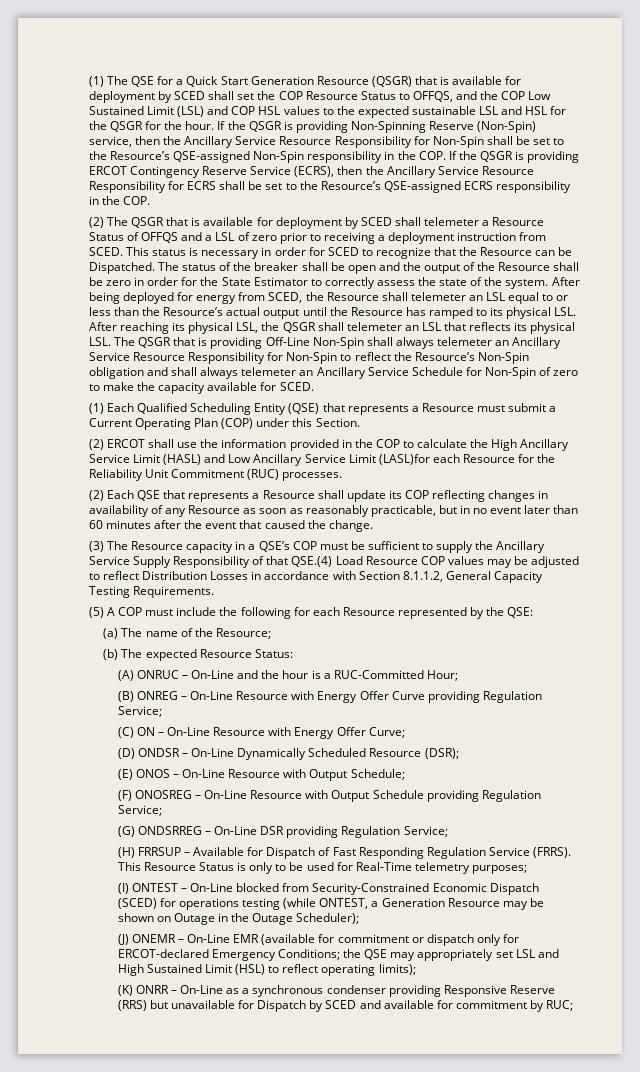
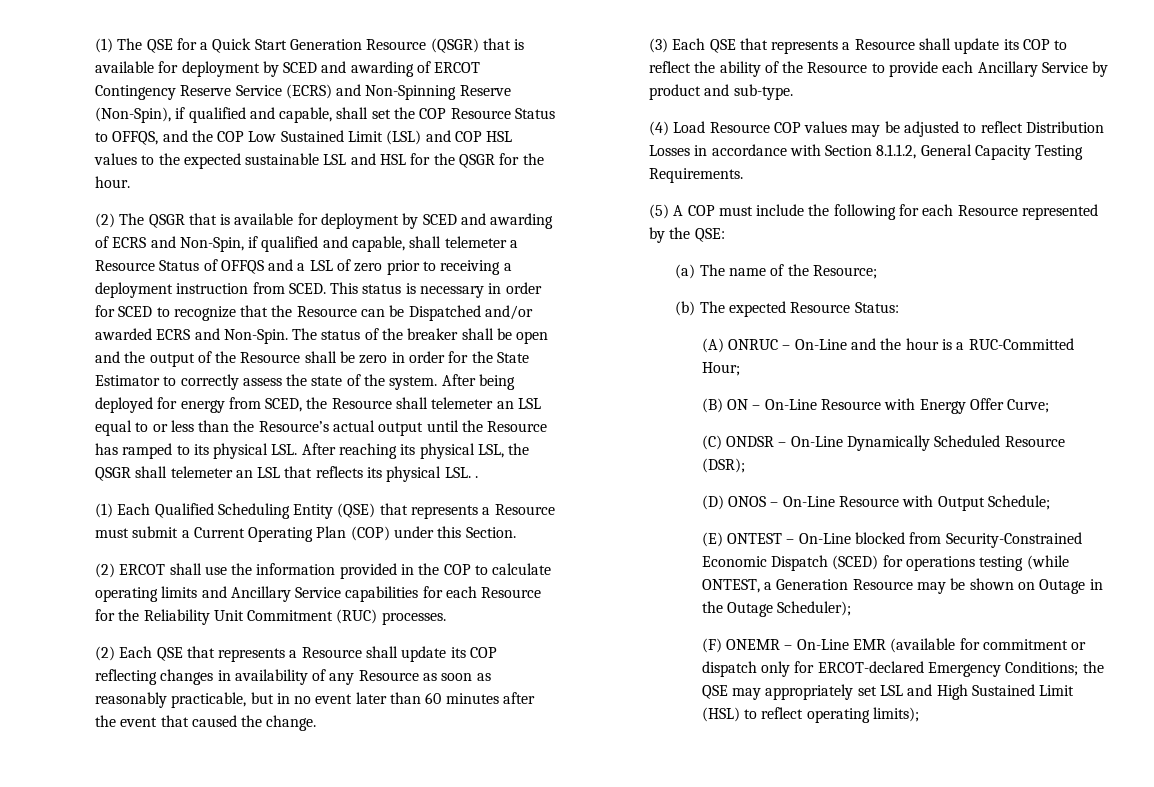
- (1) The QSE for a Quick Start Generation Resource (QSGR) that is available for deployment by SCED shall set the COP Resource Status to OFFQS, and the COP Low Sustained Limit (LSL) and COP HSL values to the expected sustainable LSL and HSL for the QSGR for the hour. If the QSGR is providing Non-Spinning Reserve (Non-Spin) service, then the Ancillary Service Resource Responsibility for Non-Spin shall be set to the Resource’s QSE-assigned Non-Spin responsibility in the COP. If the QSGR is providing ERCOT Contingency Reserve Service (ECRS), then the Ancillary Service Resource Responsibility for ECRS shall be set to the Resource’s QSE-assigned ECRS responsibility in the COP.
+ (1) The QSE for a Quick Start Generation Resource (QSGR) that is available for deployment by SCED and awarding of ERCOT Contingency Reserve Service (ECRS) and Non-Spinning Reserve (Non-Spin), if qualified and capable, shall set the COP Resource Status to OFFQS, and the COP Low Sustained Limit (LSL) and COP HSL values to the expected sustainable LSL and HSL for the QSGR for the hour.
- (2) The QSGR that is available for deployment by SCED shall telemeter a Resource Status of OFFQS and a LSL of zero prior to receiving a deployment instruction from SCED.
+ (2) The QSGR that is available for deployment by SCED and awarding of ECRS and Non-Spin, if qualified and capable, shall telemeter a Resource Status of OFFQS and a LSL of zero prior to receiving a deployment instruction from SCED.
- This status is necessary in order for SCED to recognize that the Resource can be Dispatched.
+ This status is necessary in order for SCED to recognize that the Resource can be Dispatched and/or awarded ECRS and Non-Spin.
- After being deployed for energy from SCED, the Resource shall telemeter an LSL equal to or less than the Resource’s actual output until the Resource has ramped to its physical LSL. After reaching its physical LSL, the QSGR shall telemeter an LSL that reflects its physical LSL. The QSGR that is providing Off-Line Non-Spin shall always telemeter an Ancillary Service Resource Responsibility for Non-Spin to reflect the Resource’s Non-Spin obligation and shall always telemeter an Ancillary Service Schedule for Non-Spin of zero to make the capacity available for SCED.
+ After being deployed for energy from SCED, the Resource shall telemeter an LSL equal to or less than the Resource’s actual output until the Resource has ramped to its physical LSL. After reaching its physical LSL, the QSGR shall telemeter an LSL that reflects its physical LSL. .
- (2) ERCOT shall use the information provided in the COP to calculate the High Ancillary Service Limit (HASL) and Low Ancillary Service Limit (LASL)for each Resource for the Reliability Unit Commitment (RUC) processes.
+ (2) ERCOT shall use the information provided in the COP to calculate operating limits and Ancillary Service capabilities for each Resource for the Reliability Unit Commitment (RUC) processes.
- (3) The Resource capacity in a QSE’s COP must be sufficient to supply the Ancillary Service Supply Responsibility of that QSE.(4) Load Resource COP values may be adjusted to reflect Distribution Losses in accordance with Section 8.1.1.2, General Capacity Testing Requirements.
+ (3) Each QSE that represents a Resource shall update its COP to reflect the ability of the Resource to provide each Ancillary Service by product and sub-type.
+ (4) Load Resource COP values may be adjusted to reflect Distribution Losses in accordance with Section 8.1.1.2, General Capacity Testing Requirements.
- (B) ONREG – On-Line Resource with Energy Offer Curve providing Regulation Service;
- (C) ON – On-Line Resource with Energy Offer Curve;
+ (B) ON – On-Line Resource with Energy Offer Curve;
- (D) ONDSR – On-Line Dynamically Scheduled Resource (DSR);
+ (C) ONDSR – On-Line Dynamically Scheduled Resource (DSR);
- (E) ONOS – On-Line Resource with Output Schedule;
+ (D) ONOS – On-Line Resource with Output Schedule;
- (F) ONOSREG – On-Line Resource with Output Schedule providing Regulation Service;
- (G) ONDSRREG – On-Line DSR providing Regulation Service;
- (H) FRRSUP – Available for Dispatch of Fast Responding Regulation Service (FRRS). This Resource Status is only to be used for Real-Time telemetry purposes;
- (I) ONTEST – On-Line blocked from Security-Constrained Economic Dispatch (SCED) for operations testing (while ONTEST, a Generation Resource may be shown on Outage in the Outage Scheduler);
+ (E) ONTEST – On-Line blocked from Security-Constrained Economic Dispatch (SCED) for operations testing (while ONTEST, a Generation Resource may be shown on Outage in the Outage Scheduler);
- (J) ONEMR – On-Line EMR (available for commitment or dispatch only for ERCOT-declared Emergency Conditions; the QSE may appropriately set LSL and High Sustained Limit (HSL) to reflect operating limits);
+ (F) ONEMR – On-Line EMR (available for commitment or dispatch only for ERCOT-declared Emergency Conditions; the QSE may appropriately set LSL and High Sustained Limit (HSL) to reflect operating limits);
- (K) ONRR – On-Line as a synchronous condenser providing Responsive Reserve (RRS) but unavailable for Dispatch by SCED and available for commitment by RUC;

